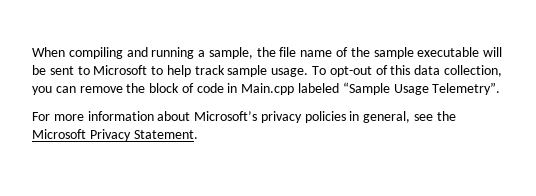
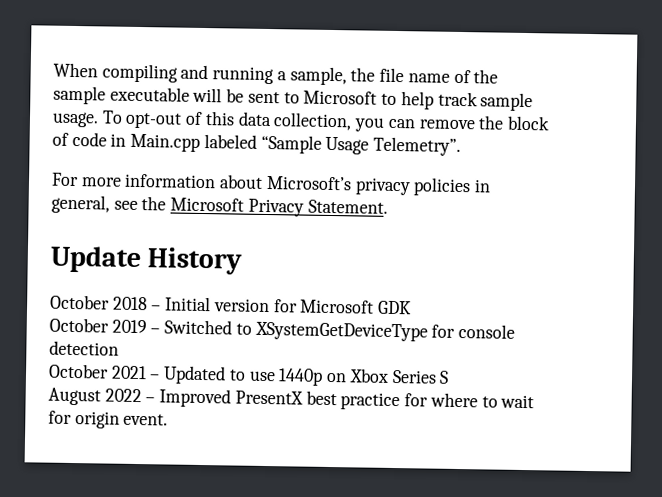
+ Update History
+ October 2018 – Initial version for Microsoft GDK
+ October 2019 – Switched to XSystemGetDeviceType for console detection
+ October 2021 – Updated to use 1440p on Xbox Series S
+ August 2022 – Improved PresentX best practice for where to wait for origin event.

